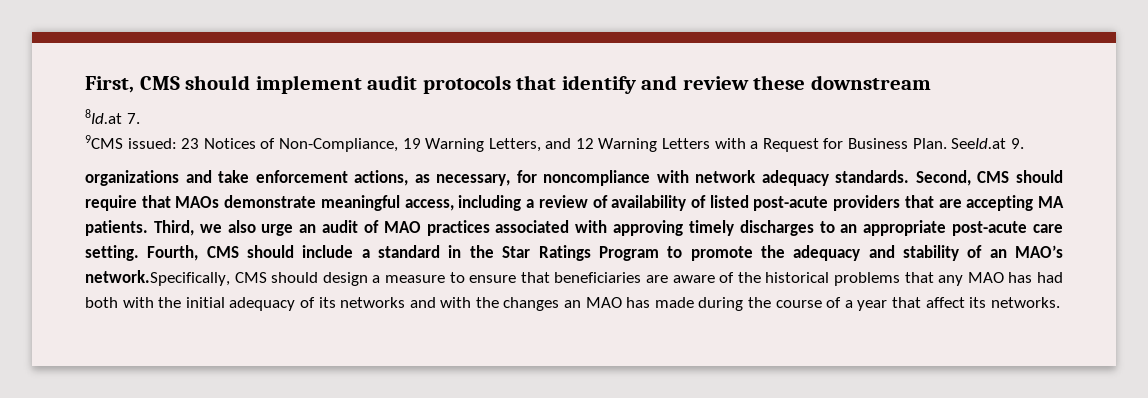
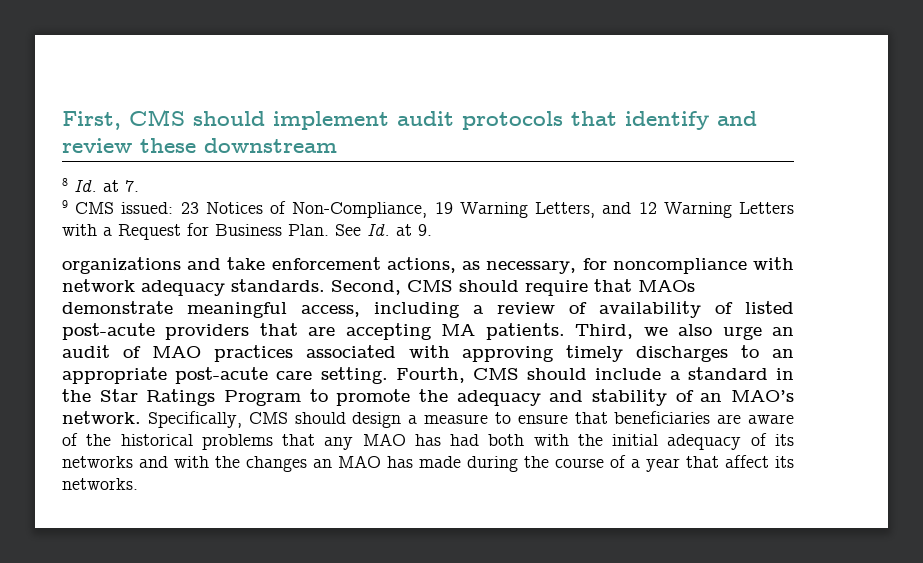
- 8Id.at 7.
+ 8 Id. at 7.
- 9CMS issued: 23 Notices of Non-Compliance, 19 Warning Letters, and 12 Warning Letters with a Request for Business Plan.
+ 9 CMS issued: 23 Notices of Non-Compliance, 19 Warning Letters, and 12 Warning Letters with a Request for Business Plan.
- SeeId.at 9.
+ See Id. at 9.
- Fourth, CMS should include a standard in the Star Ratings Program to promote the adequacy and stability of an MAO’s network.Specifically, CMS should design a measure to ensure that beneficiaries are aware of the historical problems that any MAO has had both with the initial adequacy of its networks and with the changes an MAO has made during the course of a year that affect its networks.
+ Fourth, CMS should include a standard in the Star Ratings Program to promote the adequacy and stability of an MAO’s network. Specifically, CMS should design a measure to ensure that beneficiaries are aware of the historical problems that any MAO has had both with the initial adequacy of its networks and with the changes an MAO has made during the course of a year that affect its networks.

